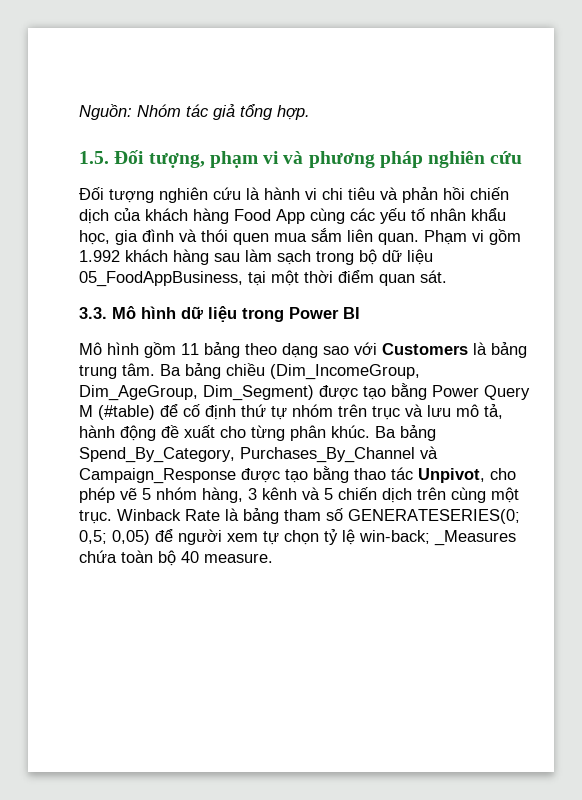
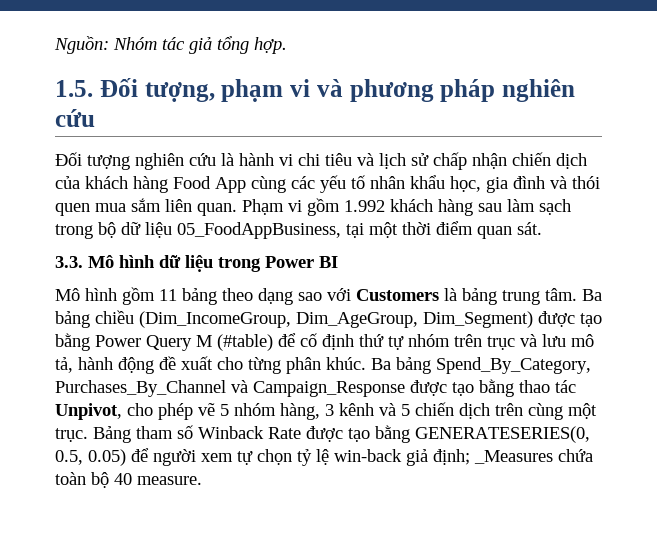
- Đối tượng nghiên cứu là hành vi chi tiêu và phản hồi chiến dịch của khách hàng Food App cùng các yếu tố nhân khẩu học, gia đình và thói quen mua sắm liên quan.
+ Đối tượng nghiên cứu là hành vi chi tiêu và lịch sử chấp nhận chiến dịch của khách hàng Food App cùng các yếu tố nhân khẩu học, gia đình và thói quen mua sắm liên quan.
- Winback Rate là bảng tham số GENERATESERIES(0; 0,5; 0,05) để người xem tự chọn tỷ lệ win-back; _Measures chứa toàn bộ 40 measure.
+ Bảng tham số Winback Rate được tạo bằng GENERATESERIES(0, 0.5, 0.05) để người xem tự chọn tỷ lệ win-back giả định; _Measures chứa toàn bộ 40 measure.

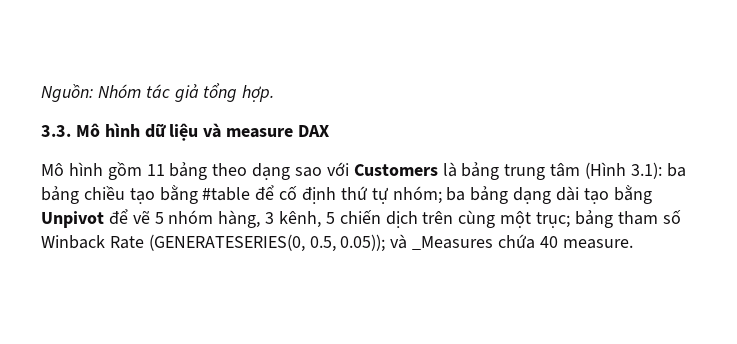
- 1.5. Đối tượng, phạm vi và phương pháp nghiên cứu
- Đối tượng nghiên cứu là hành vi chi tiêu và lịch sử chấp nhận chiến dịch của khách hàng Food App cùng các yếu tố nhân khẩu học, gia đình và thói quen mua sắm liên quan. Phạm vi gồm 1.992 khách hàng sau làm sạch trong bộ dữ liệu 05_FoodAppBusiness, tại một thời điểm quan sát.
- 3.3. Mô hình dữ liệu trong Power BI
+ 3.3. Mô hình dữ liệu và measure DAX
- Mô hình gồm 11 bảng theo dạng sao với Customers là bảng trung tâm. Ba bảng chiều (Dim_IncomeGroup, Dim_AgeGroup, Dim_Segment) được tạo bằng Power Query M (#table) để cố định thứ tự nhóm trên trục và lưu mô tả, hành động đề xuất cho từng phân khúc. Ba bảng Spend_By_Category, Purchases_By_Channel và Campaign_Response được tạo bằng thao tác Unpivot, cho phép vẽ 5 nhóm hàng, 3 kênh và 5 chiến dịch trên cùng một trục. Bảng tham số Winback Rate được tạo bằng GENERATESERIES(0, 0.5, 0.05) để người xem tự chọn tỷ lệ win-back giả định; _Measures chứa toàn bộ 40 measure.
+ Mô hình gồm 11 bảng theo dạng sao với Customers là bảng trung tâm (Hình 3.1): ba bảng chiều tạo bằng #table để cố định thứ tự nhóm; ba bảng dạng dài tạo bằng Unpivot để vẽ 5 nhóm hàng, 3 kênh, 5 chiến dịch trên cùng một trục; bảng tham số Winback Rate (GENERATESERIES(0, 0.5, 0.05)); và _Measures chứa 40 measure.

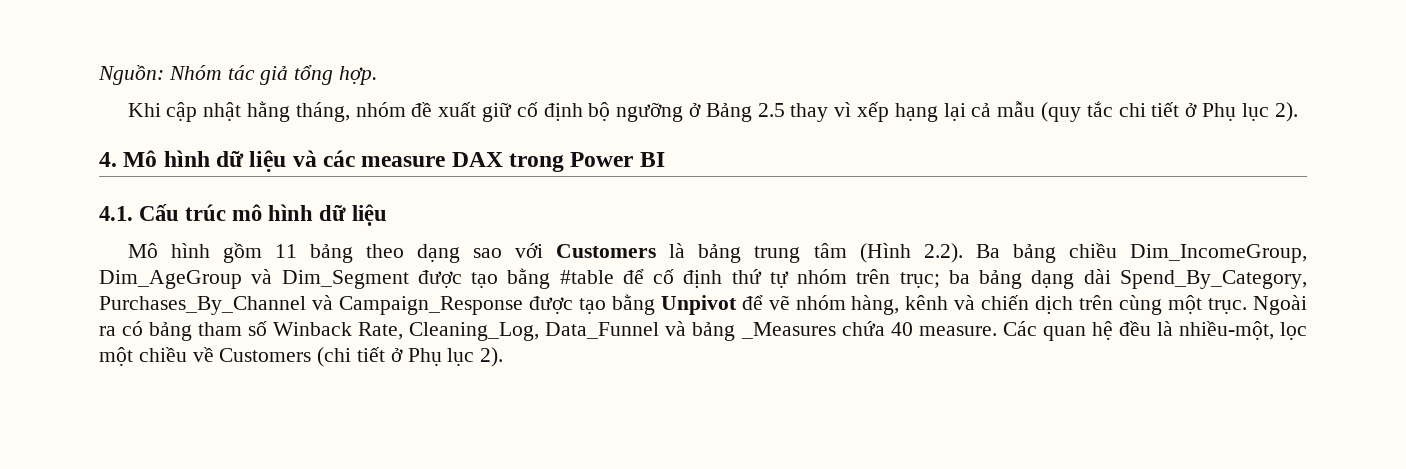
- 3.3. Mô hình dữ liệu và measure DAX
+ Khi cập nhật hằng tháng, nhóm đề xuất giữ cố định bộ ngưỡng ở Bảng 2.5 thay vì xếp hạng lại cả mẫu (quy tắc chi tiết ở Phụ lục 2).
+ 4. Mô hình dữ liệu và các measure DAX trong Power BI
+ 4.1. Cấu trúc mô hình dữ liệu
- Mô hình gồm 11 bảng theo dạng sao với Customers là bảng trung tâm (Hình 3.1): ba bảng chiều tạo bằng #table để cố định thứ tự nhóm; ba bảng dạng dài tạo bằng Unpivot để vẽ 5 nhóm hàng, 3 kênh, 5 chiến dịch trên cùng một trục; bảng tham số Winback Rate (GENERATESERIES(0, 0.5, 0.05)); và _Measures chứa 40 measure.
+ Mô hình gồm 11 bảng theo dạng sao với Customers là bảng trung tâm (Hình 2.2). Ba bảng chiều Dim_IncomeGroup, Dim_AgeGroup và Dim_Segment được tạo bằng #table để cố định thứ tự nhóm trên trục; ba bảng dạng dài Spend_By_Category, Purchases_By_Channel và Campaign_Response được tạo bằng Unpivot để vẽ nhóm hàng, kênh và chiến dịch trên cùng một trục. Ngoài ra có bảng tham số Winback Rate, Cleaning_Log, Data_Funnel và bảng _Measures chứa 40 measure. Các quan hệ đều là nhiều-một, lọc một chiều về Customers (chi tiết ở Phụ lục 2).

